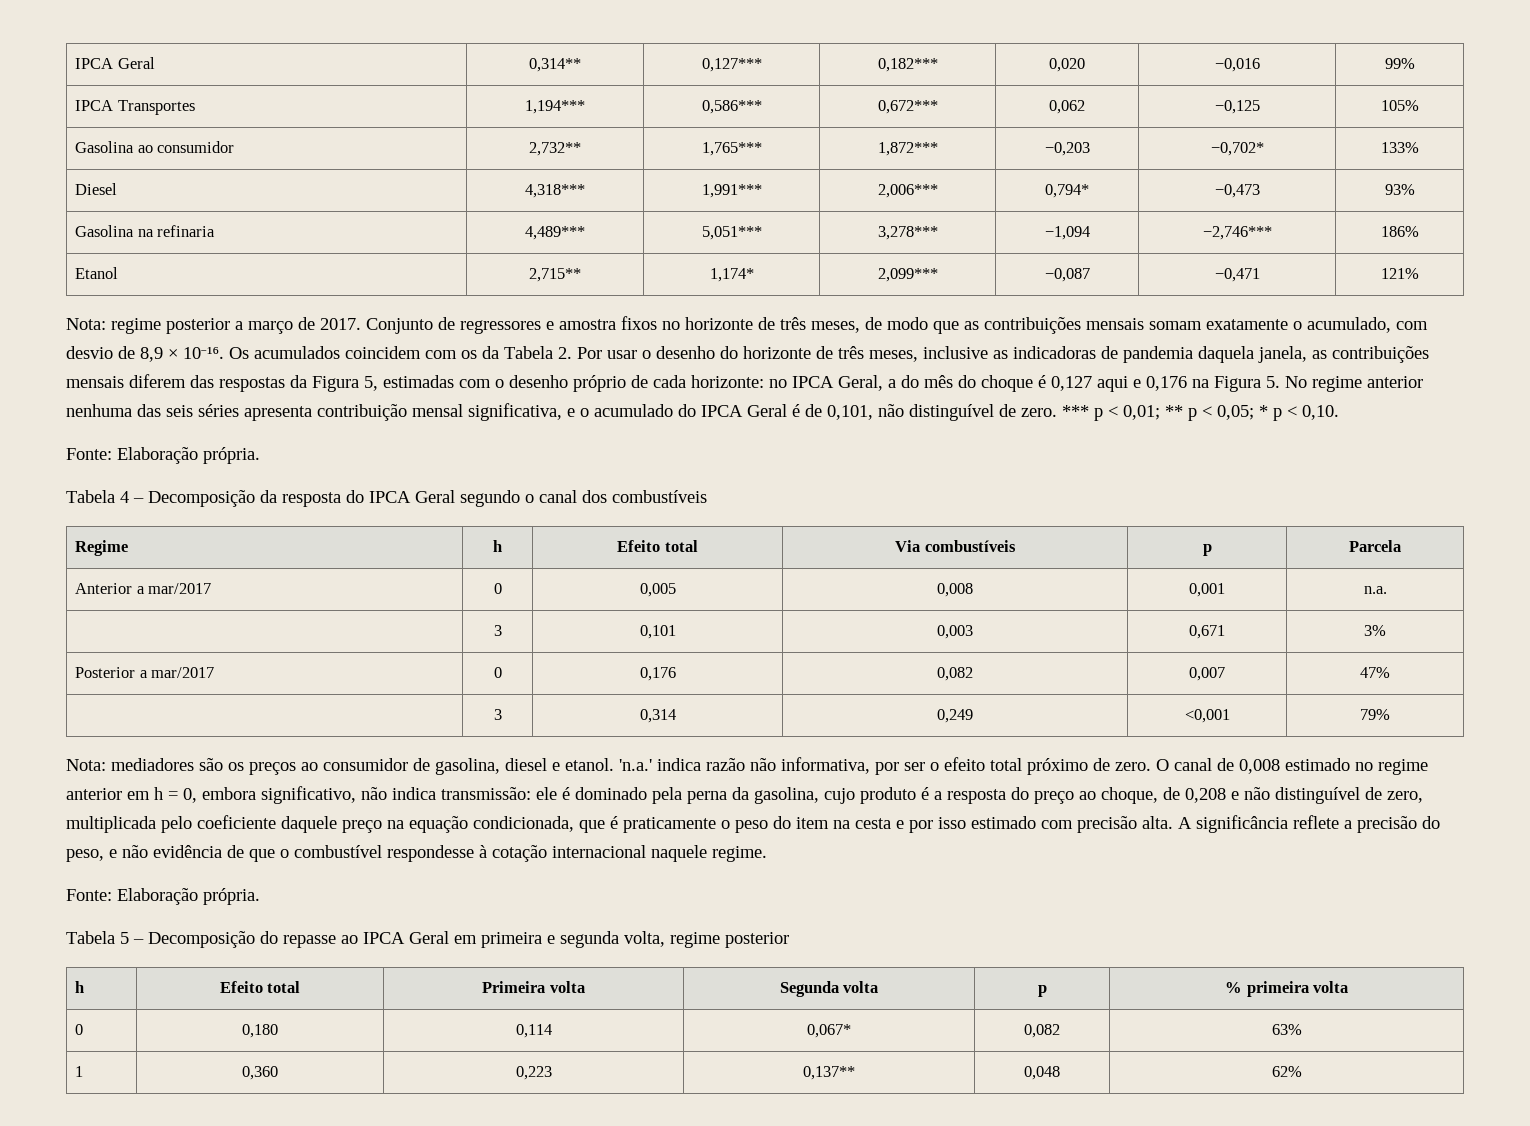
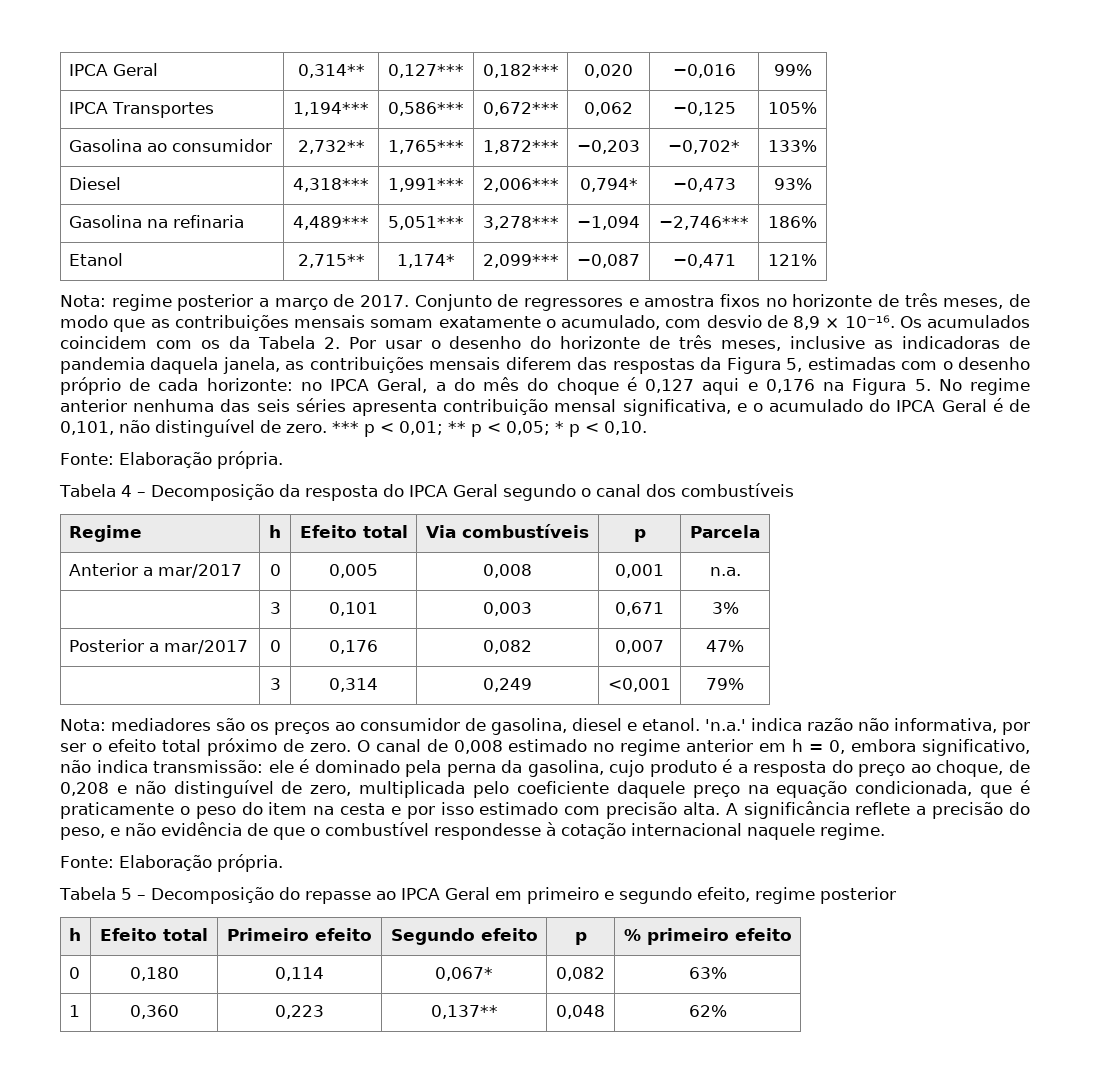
- Tabela 5 – Decomposição do repasse ao IPCA Geral em primeira e segunda volta, regime posterior
+ Tabela 5 – Decomposição do repasse ao IPCA Geral em primeiro e segundo efeito, regime posterior
- h | Efeito total | Primeira volta | Segunda volta | p | % primeira volta
+ h | Efeito total | Primeiro efeito | Segundo efeito | p | % primeiro efeito

